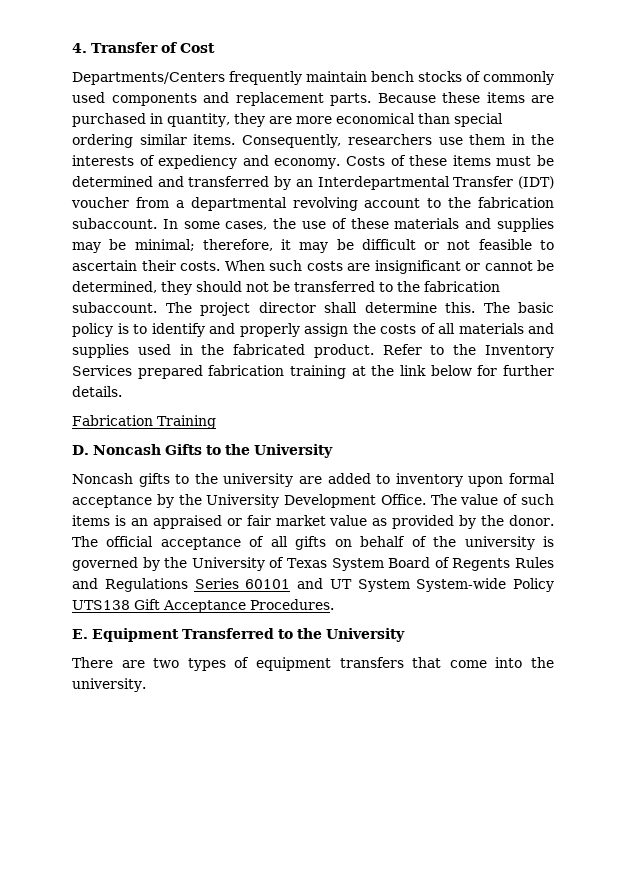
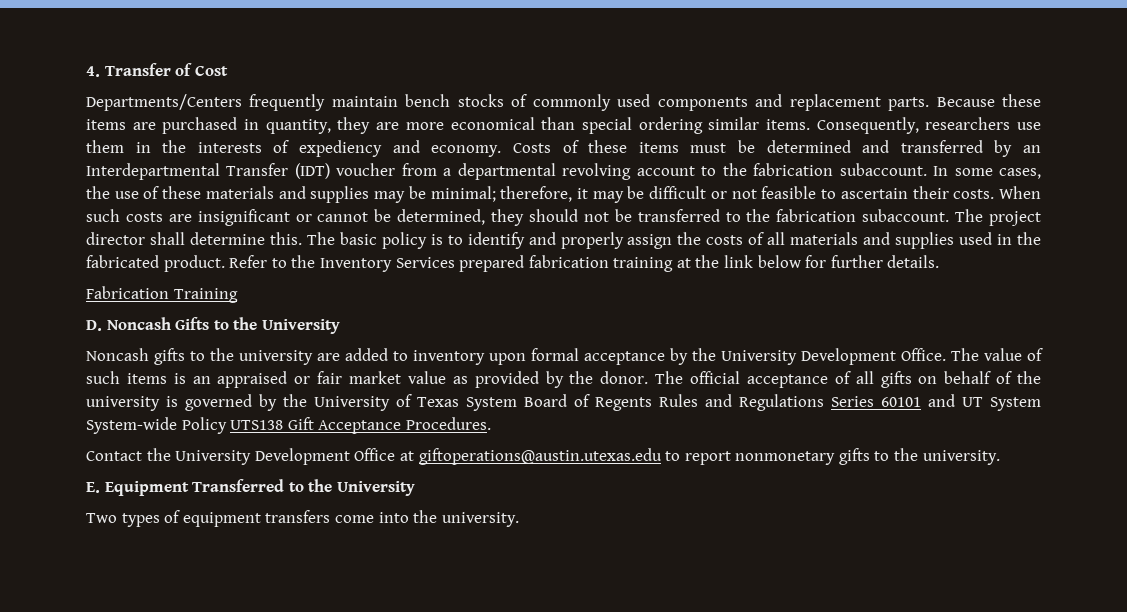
+ Contact the University Development Office at giftoperations@austin.utexas.edu to report nonmonetary gifts to the university.
- There are two types of equipment transfers that come into the university.
+ Two types of equipment transfers come into the university.

